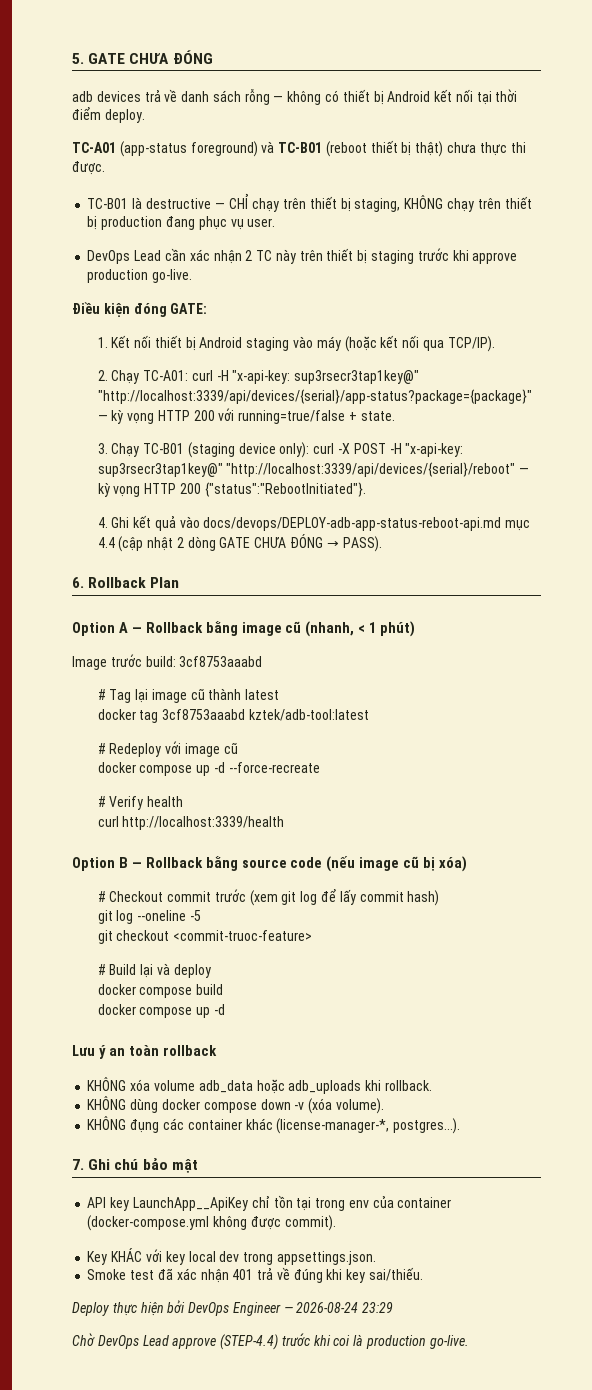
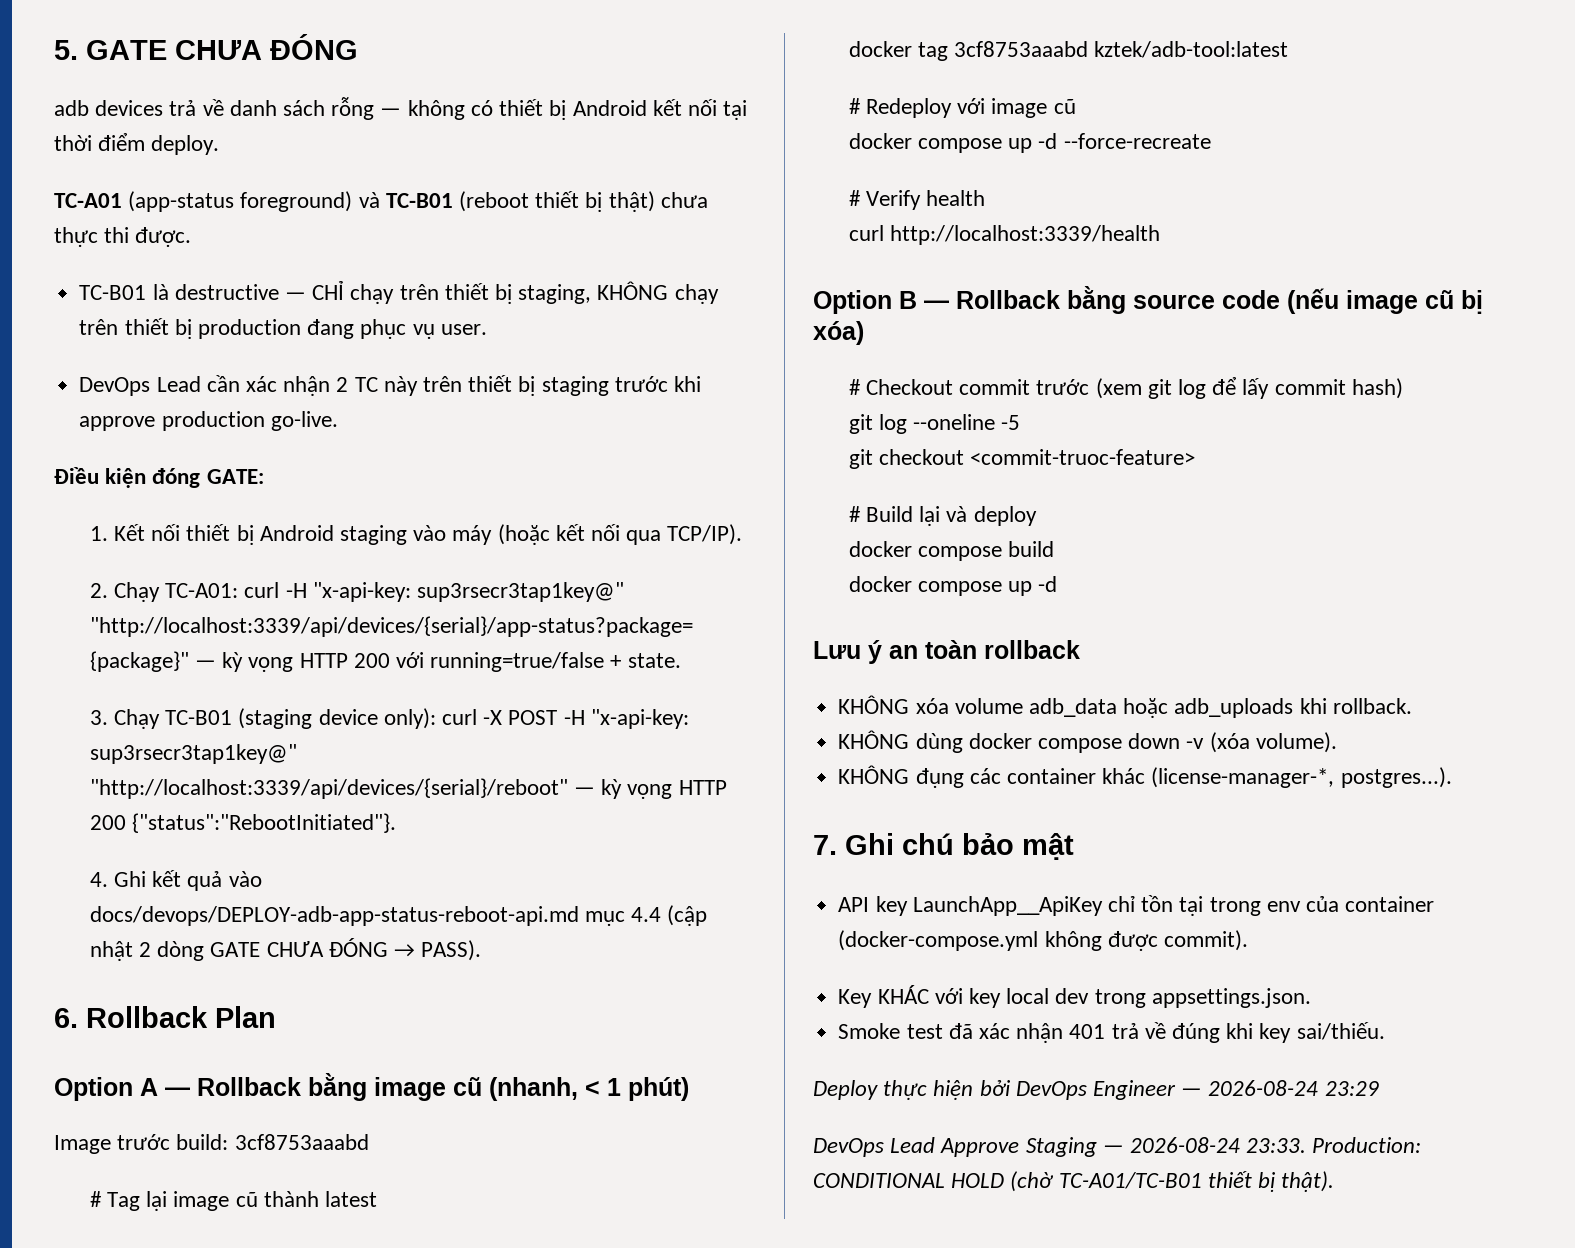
- Chờ DevOps Lead approve (STEP-4.4) trước khi coi là production go-live.
+ DevOps Lead Approve Staging — 2026-08-24 23:33. Production: CONDITIONAL HOLD (chờ TC-A01/TC-B01 thiết bị thật).

